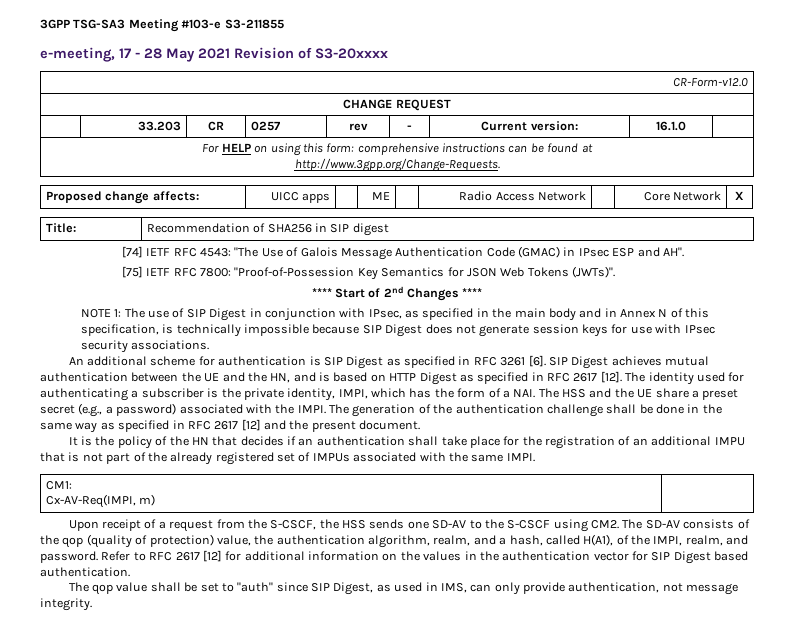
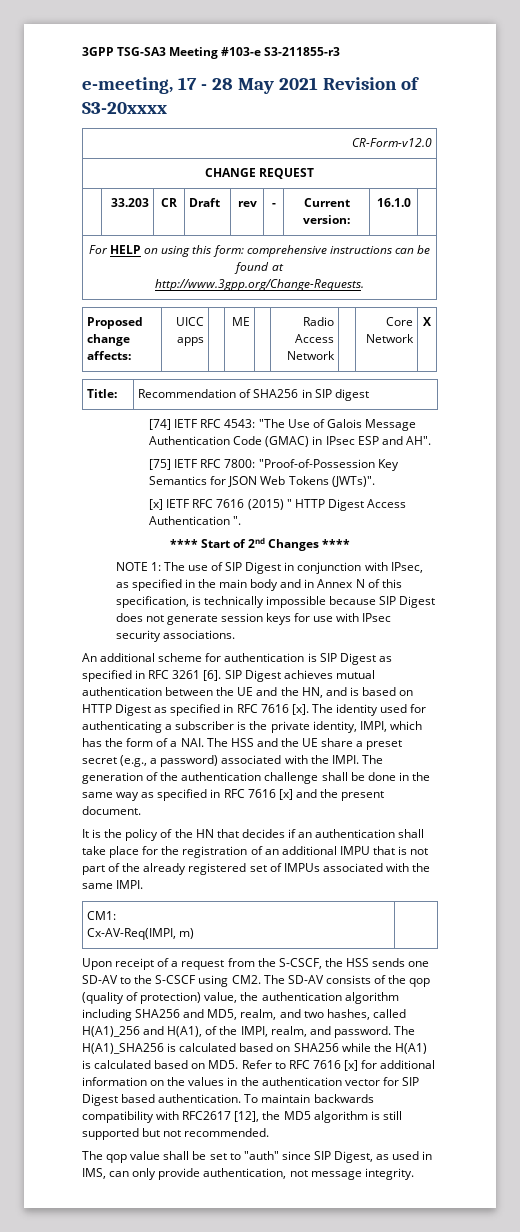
- 3GPP TSG-SA3 Meeting #103-e S3-211855
+ 3GPP TSG-SA3 Meeting #103-e S3-211855-r3
- | 33.203 | CR | 0257 | rev | - | Current version: | 16.1.0 |
+ | 33.203 | CR | Draft | rev | - | Current version: | 16.1.0 |
+ [x] IETF RFC 7616 (2015) " HTTP Digest Access Authentication ".
- SIP Digest achieves mutual authentication between the UE and the HN, and is based on HTTP Digest as specified in RFC 2617 [12].
+ SIP Digest achieves mutual authentication between the UE and the HN, and is based on HTTP Digest as specified in RFC 7616 [x].
- The generation of the authentication challenge shall be done in the same way as specified in RFC 2617 [12] and the present document.
+ The generation of the authentication challenge shall be done in the same way as specified in RFC 7616 [x] and the present document.
- Upon receipt of a request from the S-CSCF, the HSS sends one SD-AV to the S-CSCF using CM2. The SD-AV consists of the qop (quality of protection) value, the authentication algorithm, realm, and a hash, called H(A1), of the IMPI, realm, and password.
+ Upon receipt of a request from the S-CSCF, the HSS sends one SD-AV to the S-CSCF using CM2. The SD-AV consists of the qop (quality of protection) value, the authentication algorithm including SHA256 and MD5, realm, and two hashes, called H(A1)_256 and H(A1), of the IMPI, realm, and password.
- Refer to RFC 2617 [12] for additional information on the values in the authentication vector for SIP Digest based authentication.
+ The H(A1)_SHA256 is calculated based on SHA256 while the H(A1) is calculated based on MD5. Refer to RFC 7616 [x] for additional information on the values in the authentication vector for SIP Digest based authentication. To maintain backwards compatibility with RFC2617 [12], the MD5 algorithm is still supported but not recommended.

